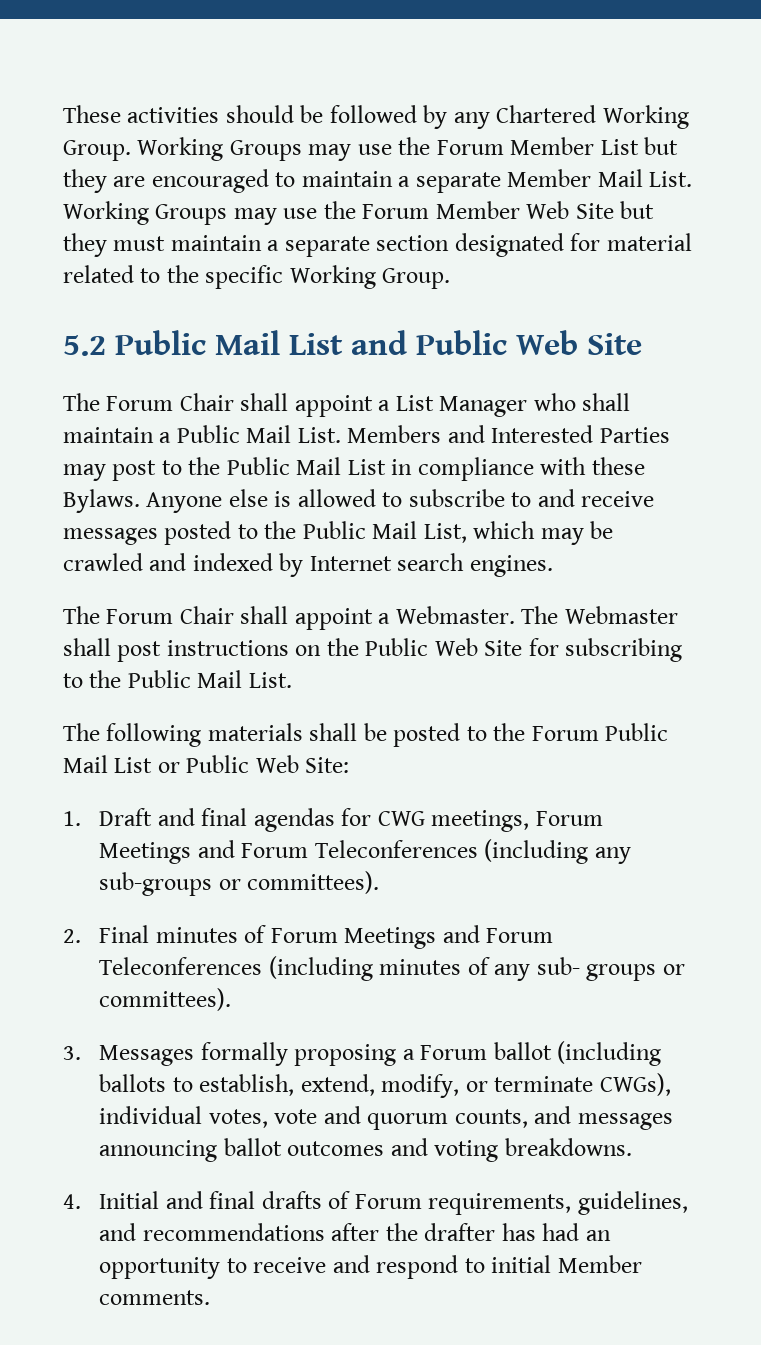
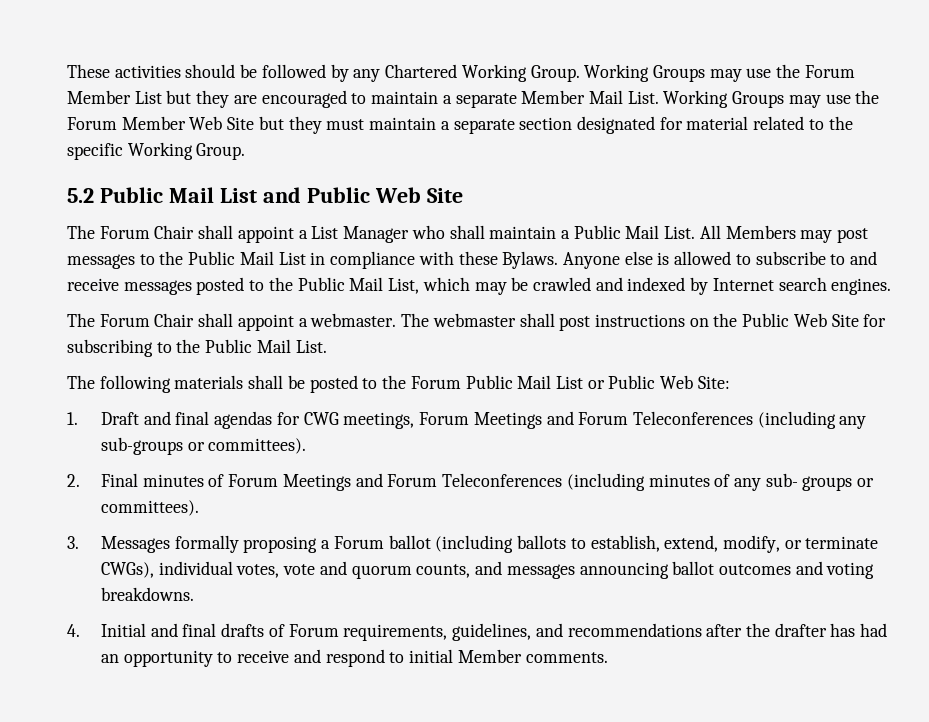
- Members and Interested Parties may post to the Public Mail List in compliance with these Bylaws.
+ All Members may post messages to the Public Mail List in compliance with these Bylaws.
- The Forum Chair shall appoint a Webmaster. The Webmaster shall post instructions on the Public Web Site for subscribing to the Public Mail List.
+ The Forum Chair shall appoint a webmaster. The webmaster shall post instructions on the Public Web Site for subscribing to the Public Mail List.

